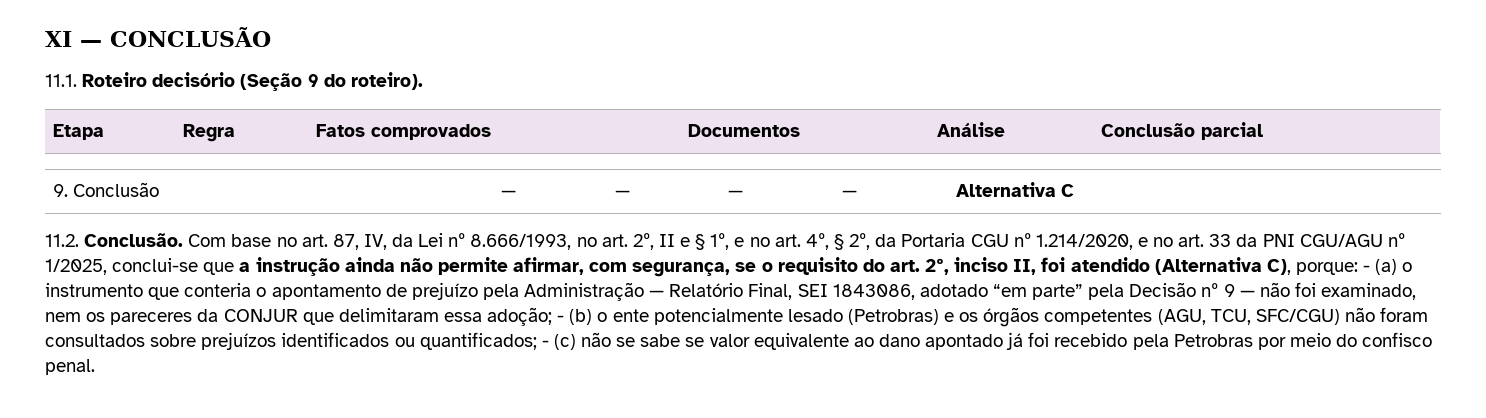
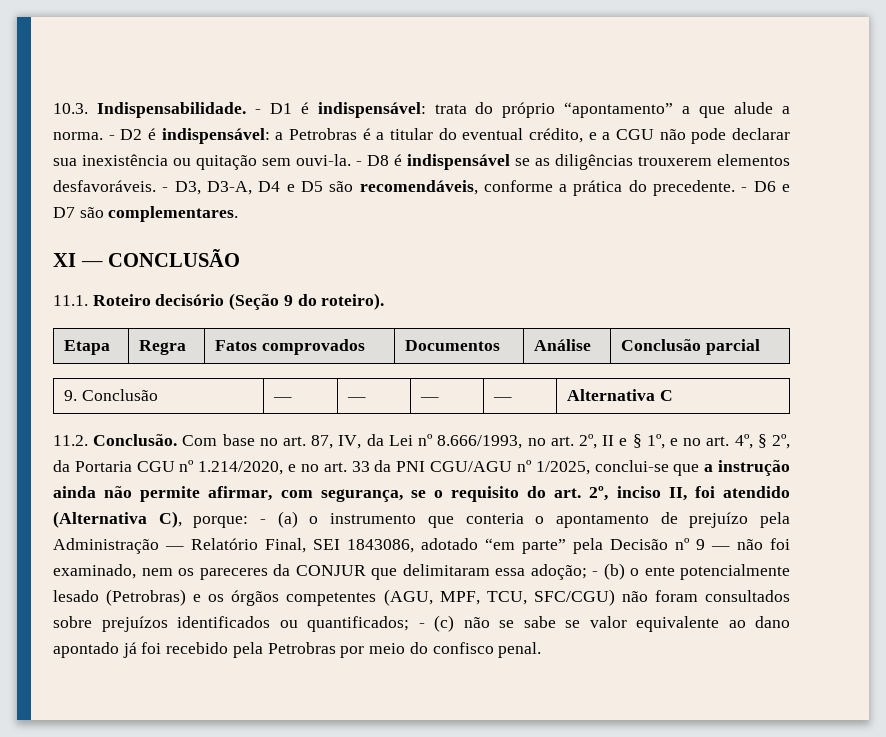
+ 10.3. Indispensabilidade. - D1 é indispensável: trata do próprio “apontamento” a que alude a norma. - D2 é indispensável: a Petrobras é a titular do eventual crédito, e a CGU não pode declarar sua inexistência ou quitação sem ouvi-la. - D8 é indispensável se as diligências trouxerem elementos desfavoráveis. - D3, D3-A, D4 e D5 são recomendáveis, conforme a prática do precedente. - D6 e D7 são complementares.
- - (b) o ente potencialmente lesado (Petrobras) e os órgãos competentes (AGU, TCU, SFC/CGU) não foram consultados sobre prejuízos identificados ou quantificados;
+ - (b) o ente potencialmente lesado (Petrobras) e os órgãos competentes (AGU, MPF, TCU, SFC/CGU) não foram consultados sobre prejuízos identificados ou quantificados;

